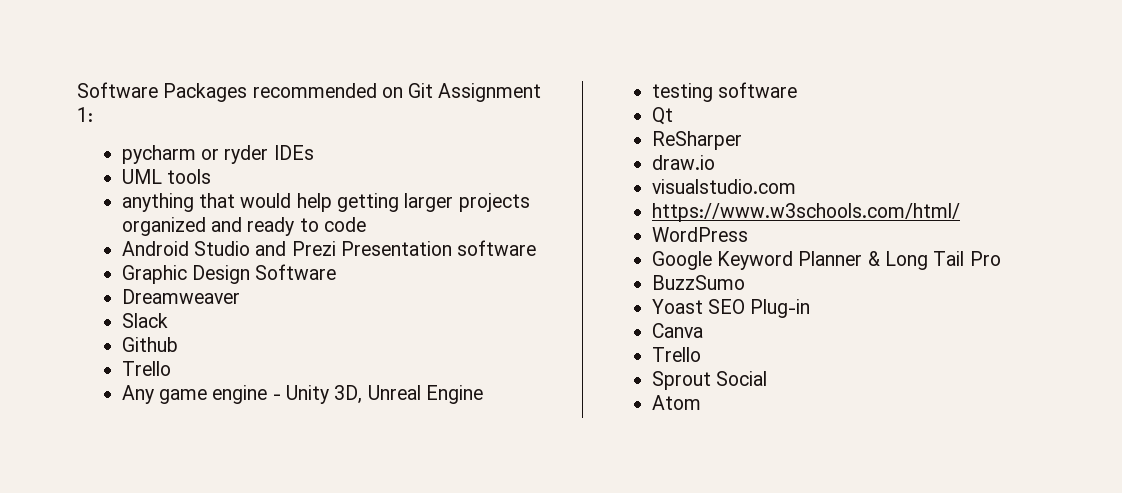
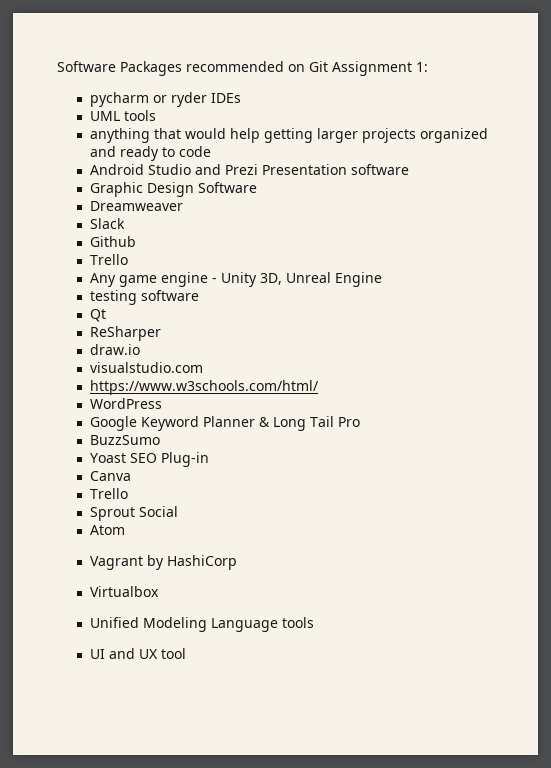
+ Vagrant by HashiCorp
+ Virtualbox
+ Unified Modeling Language tools
+ UI and UX tool

